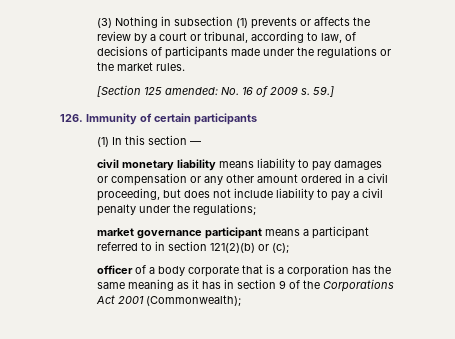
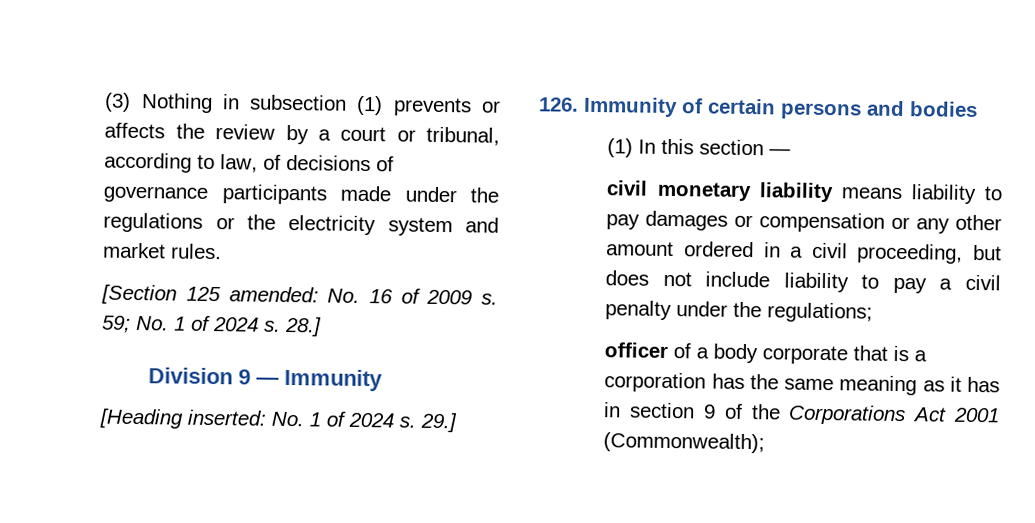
- (3) Nothing in subsection (1) prevents or affects the review by a court or tribunal, according to law, of decisions of participants made under the regulations or the market rules.
+ (3) Nothing in subsection (1) prevents or affects the review by a court or tribunal, according to law, of decisions of governance participants made under the regulations or the electricity system and market rules.
- 59.]
+ 59; No. 1 of 2024 s. 28.]
+ Division 9 — Immunity
+ [Heading inserted: No. 1 of 2024 s. 29.]
- 126. Immunity of certain participants
+ 126. Immunity of certain persons and bodies
- market governance participant means a participant referred to in section 121(2)(b) or (c);

